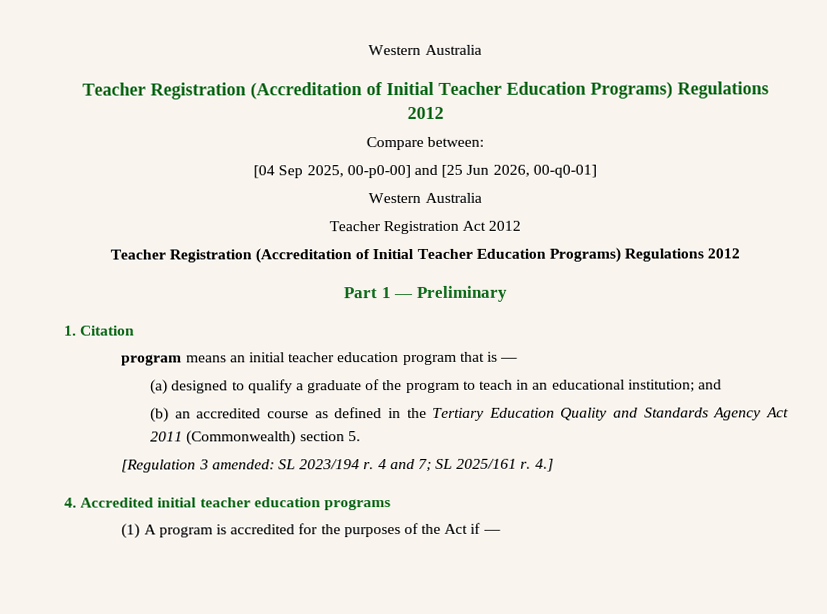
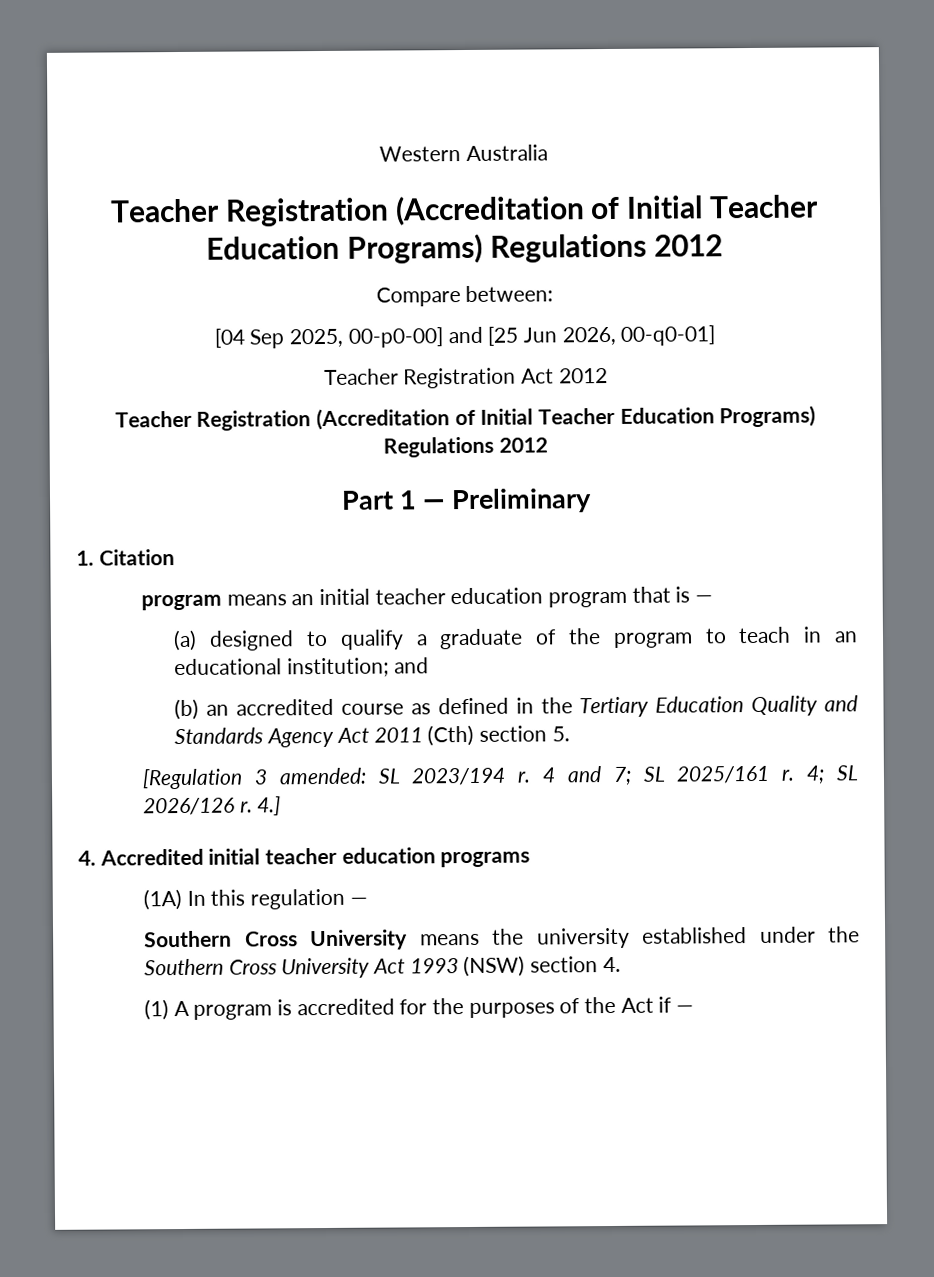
  [04 Sep 2025, 00-p0-00] and [25 Jun 2026, 00-q0-01]
- Western Australia
- (b) an accredited course as defined in the Tertiary Education Quality and Standards Agency Act 2011 (Commonwealth) section 5.
+ (b) an accredited course as defined in the Tertiary Education Quality and Standards Agency Act 2011 (Cth) section 5.
+ 4; SL 2026/126 r.
+ (1A) In this regulation —
+ Southern Cross University means the university established under the Southern Cross University Act 1993 (NSW) section 4.

